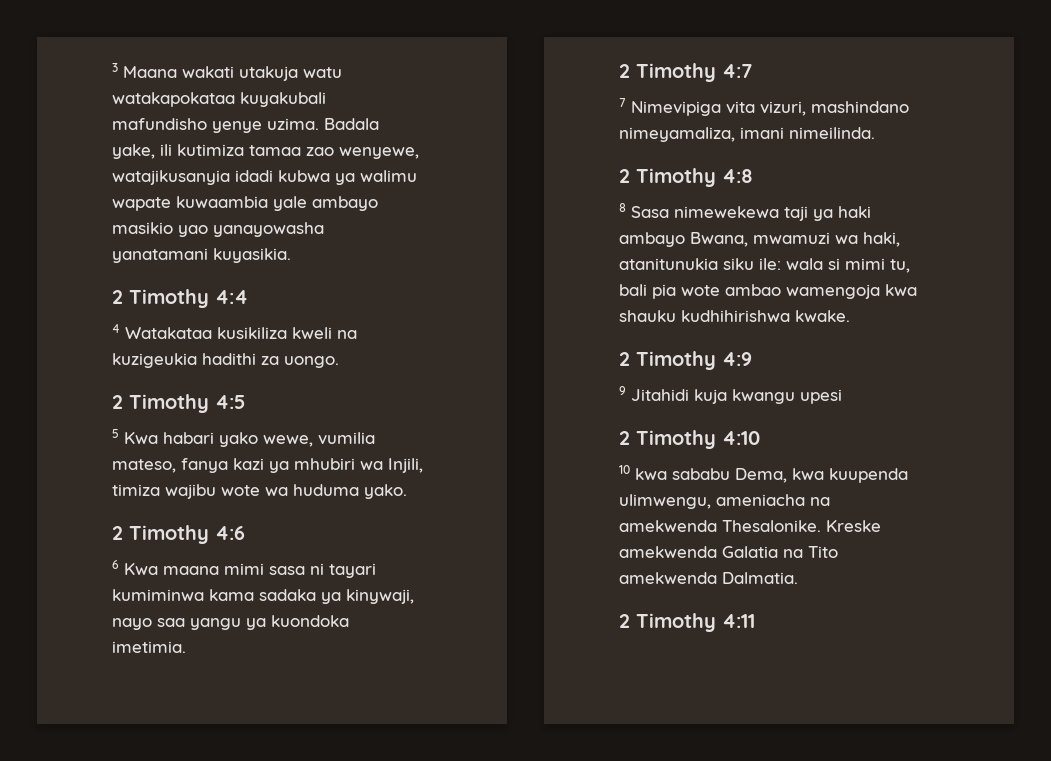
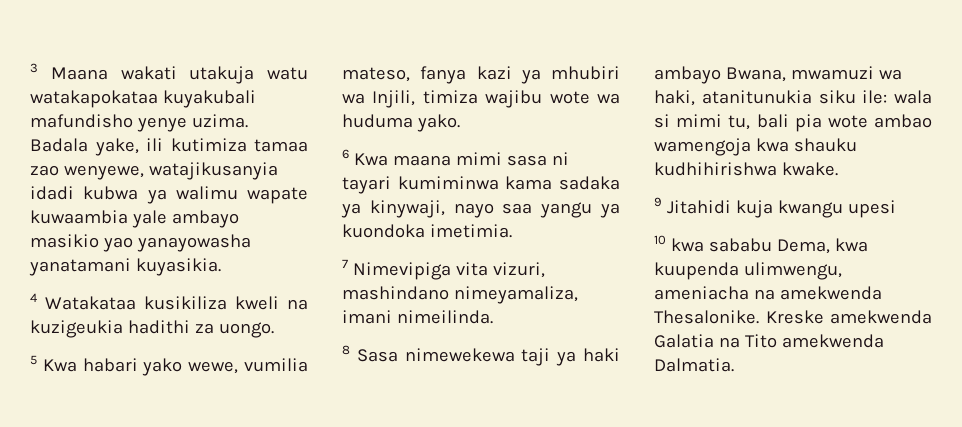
- 2 Timothy 4:4
- 2 Timothy 4:5
- 2 Timothy 4:6
- 2 Timothy 4:7
- 2 Timothy 4:8
- 2 Timothy 4:9
- 2 Timothy 4:10
- 2 Timothy 4:11

